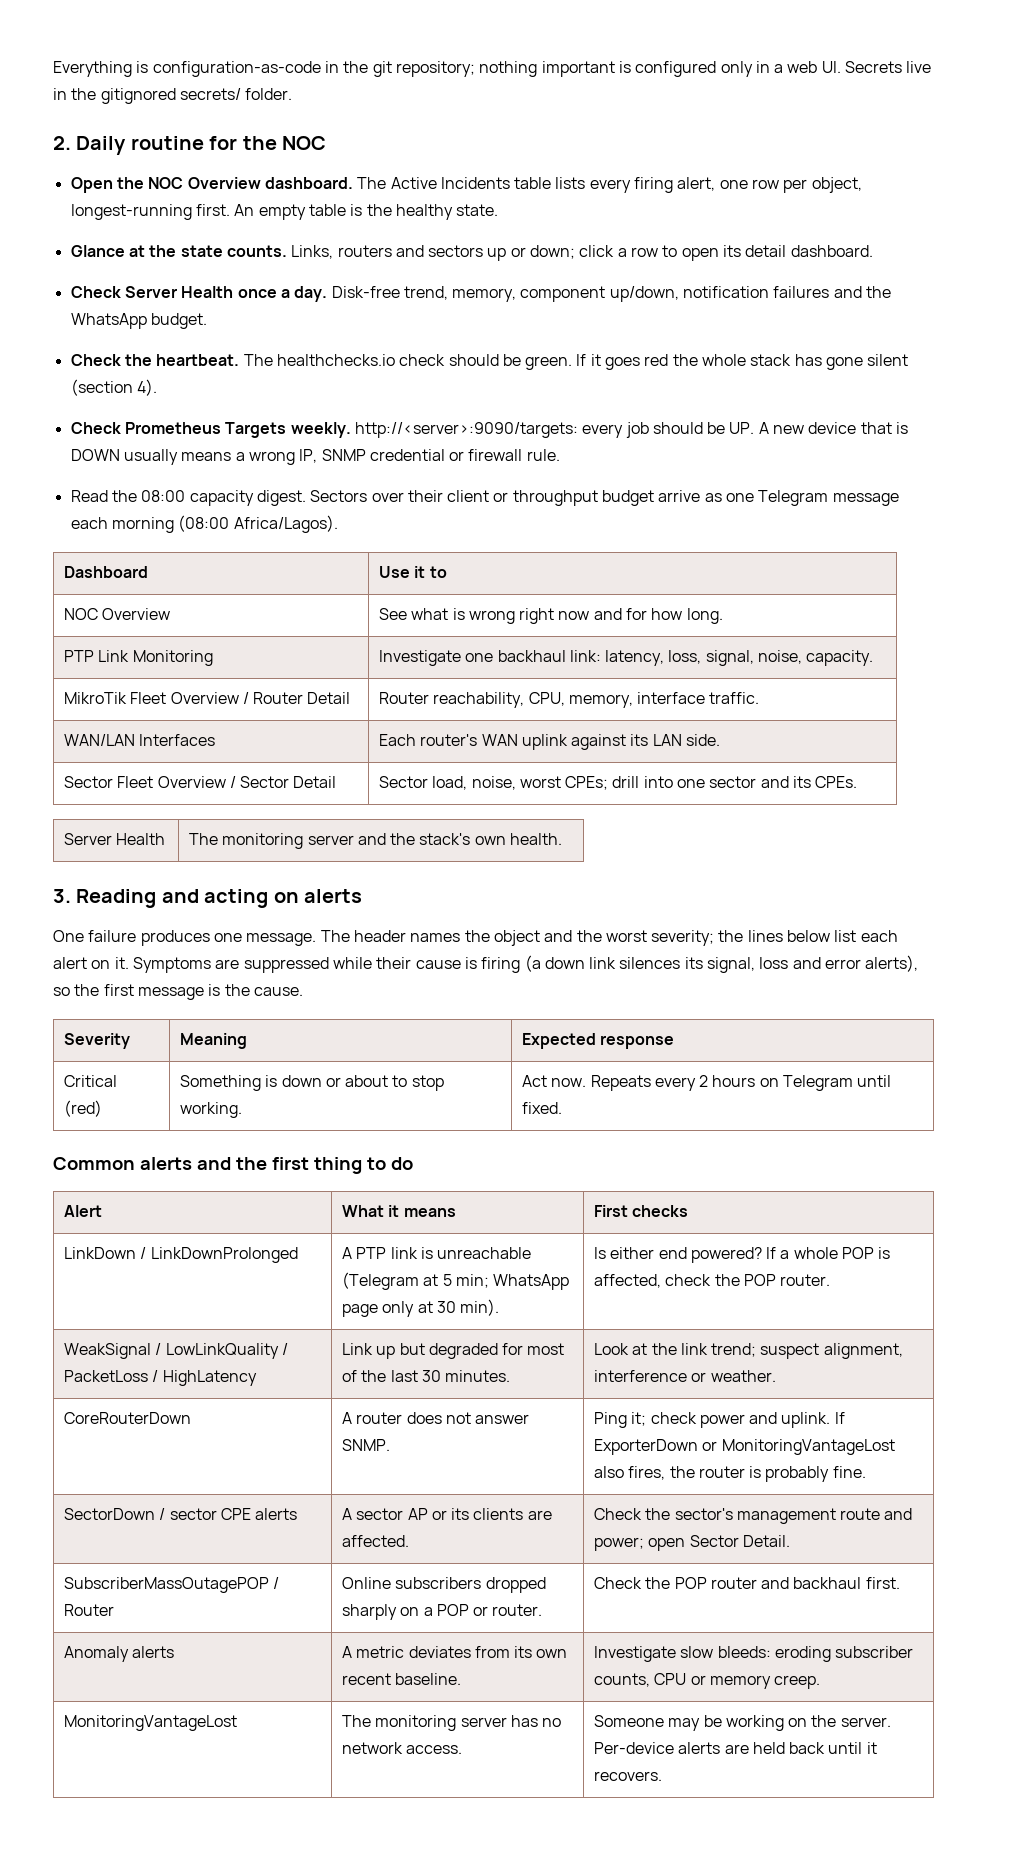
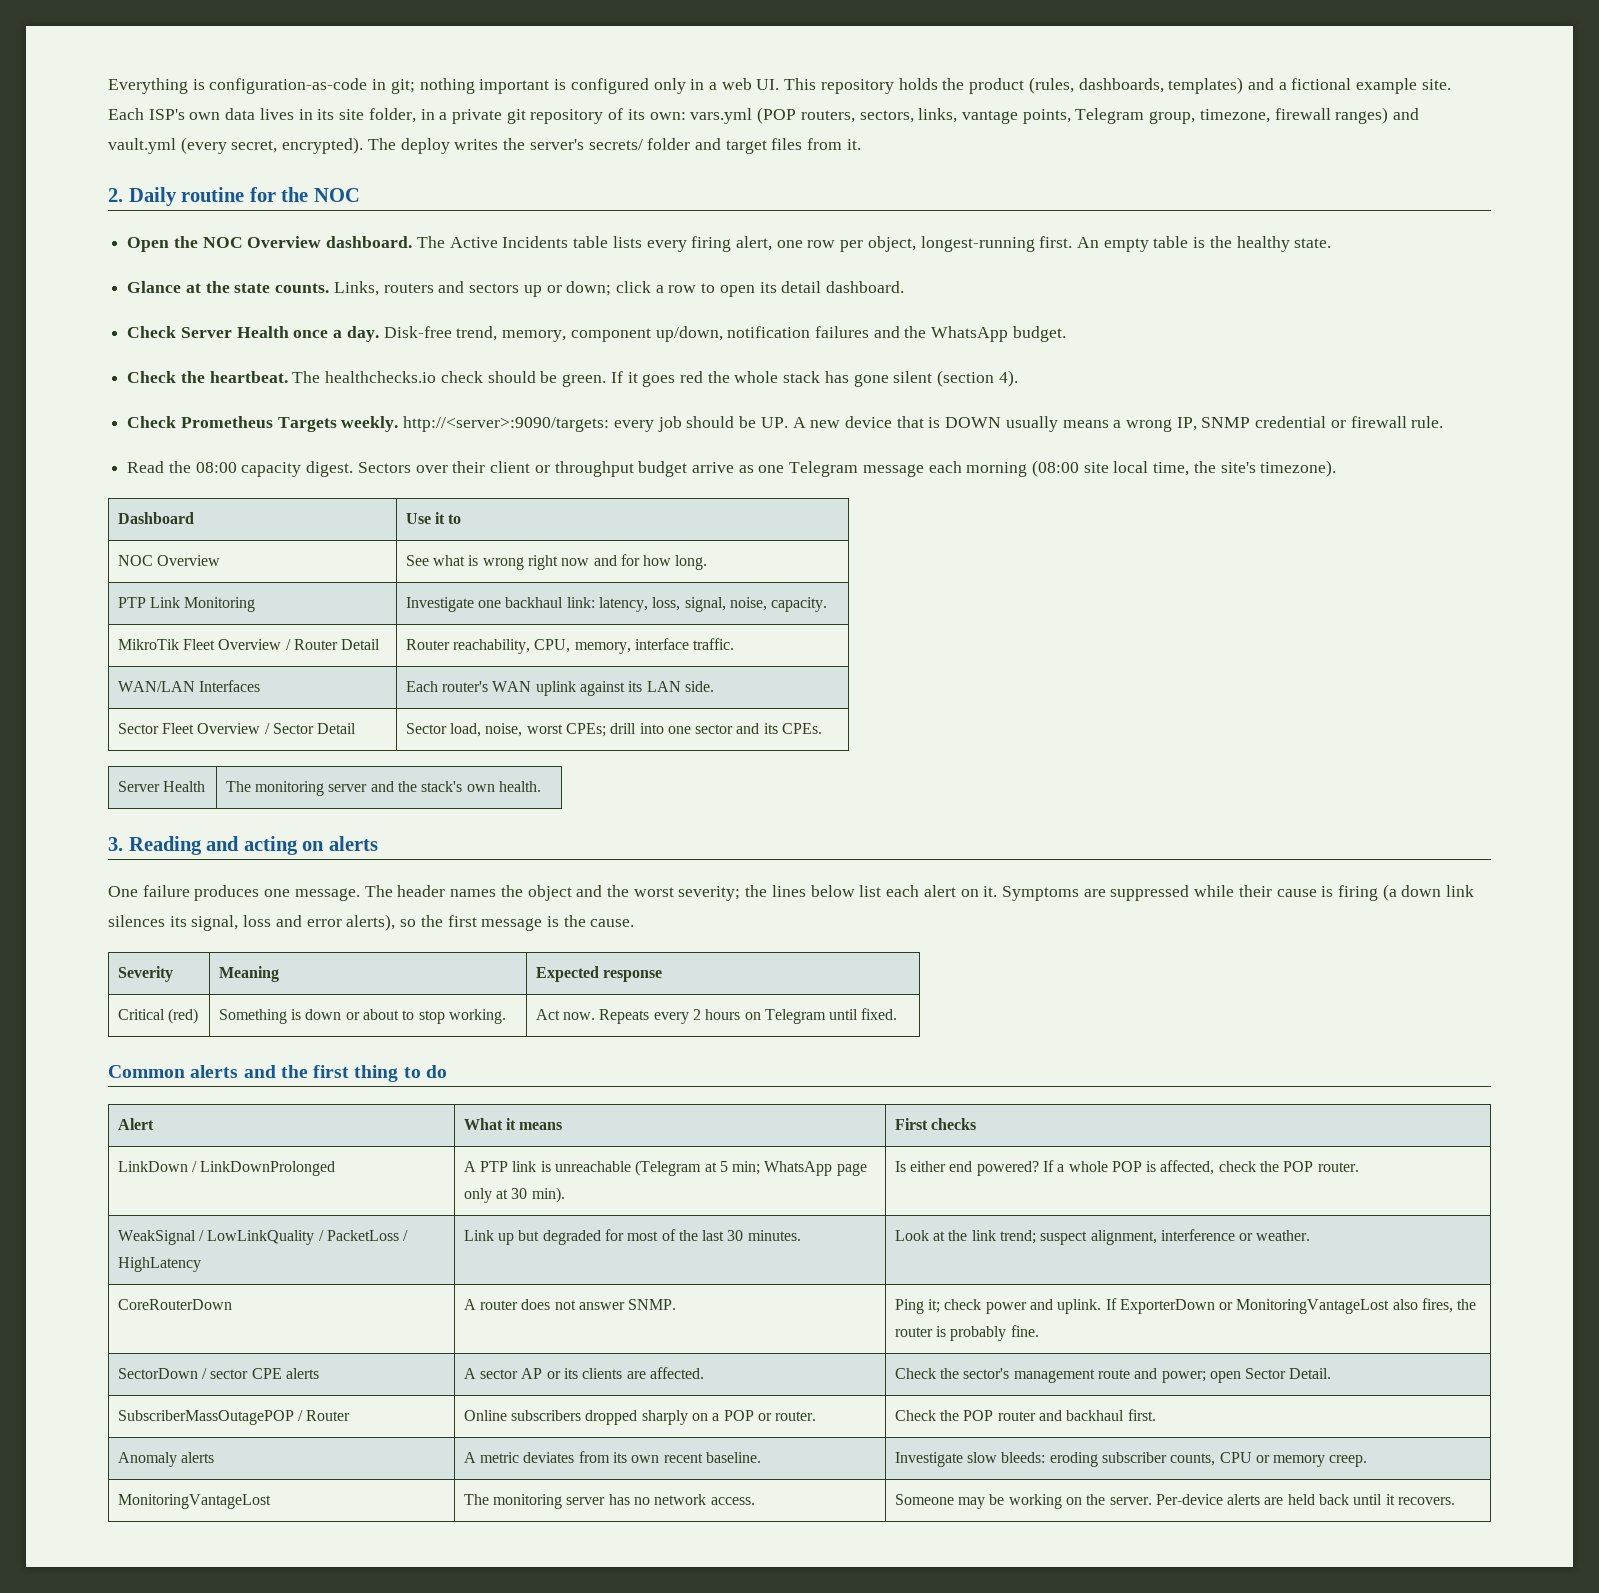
- Everything is configuration-as-code in the git repository; nothing important is configured only in a web UI. Secrets live in the gitignored secrets/ folder.
+ Everything is configuration-as-code in git; nothing important is configured only in a web UI. This repository holds the product (rules, dashboards, templates) and a fictional example site. Each ISP's own data lives in its site folder, in a private git repository of its own: vars.yml (POP routers, sectors, links, vantage points, Telegram group, timezone, firewall ranges) and vault.yml (every secret, encrypted). The deploy writes the server's secrets/ folder and target files from it.
- Sectors over their client or throughput budget arrive as one Telegram message each morning (08:00 Africa/Lagos).
+ Sectors over their client or throughput budget arrive as one Telegram message each morning (08:00 site local time, the site's timezone).

